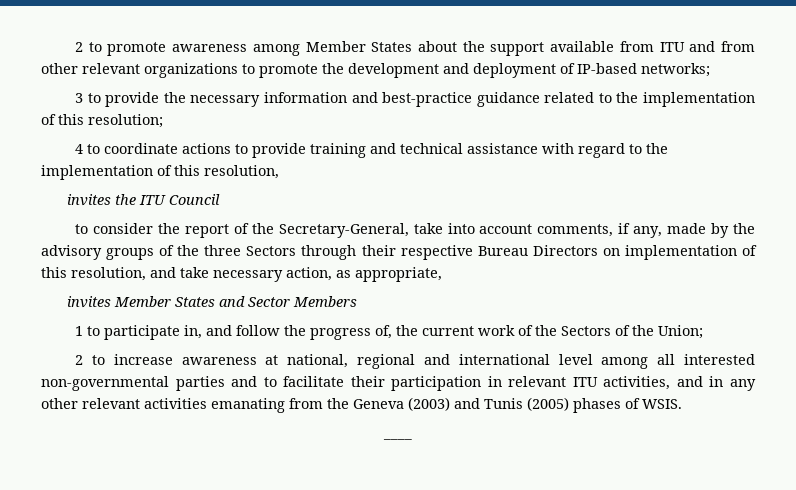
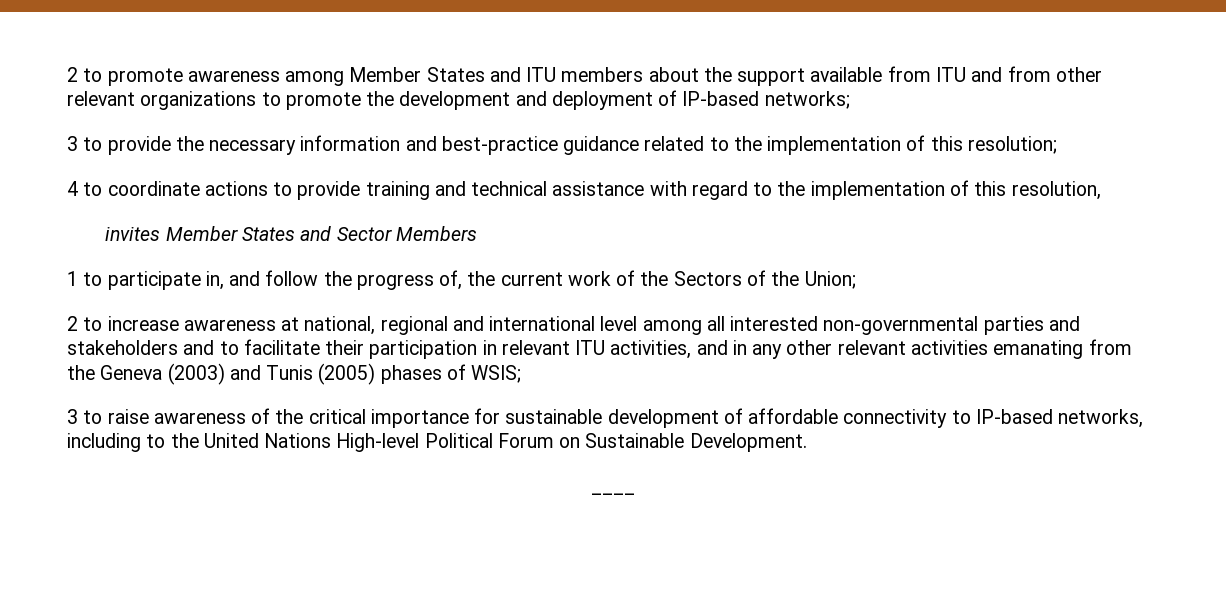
- 2 to promote awareness among Member States about the support available from ITU and from other relevant organizations to promote the development and deployment of IP-based networks;
+ 2 to promote awareness among Member States and ITU members about the support available from ITU and from other relevant organizations to promote the development and deployment of IP-based networks;
- invites the ITU Council
- to consider the report of the Secretary-General, take into account comments, if any, made by the advisory groups of the three Sectors through their respective Bureau Directors on implementation of this resolution, and take necessary action, as appropriate,
- 2 to increase awareness at national, regional and international level among all interested non-governmental parties and to facilitate their participation in relevant ITU activities, and in any other relevant activities emanating from the Geneva (2003) and Tunis (2005) phases of WSIS.
+ 2 to increase awareness at national, regional and international level among all interested non-governmental parties and stakeholders and to facilitate their participation in relevant ITU activities, and in any other relevant activities emanating from the Geneva (2003) and Tunis (2005) phases of WSIS;
+ 3 to raise awareness of the critical importance for sustainable development of affordable connectivity to IP-based networks, including to the United Nations High-level Political Forum on Sustainable Development.

